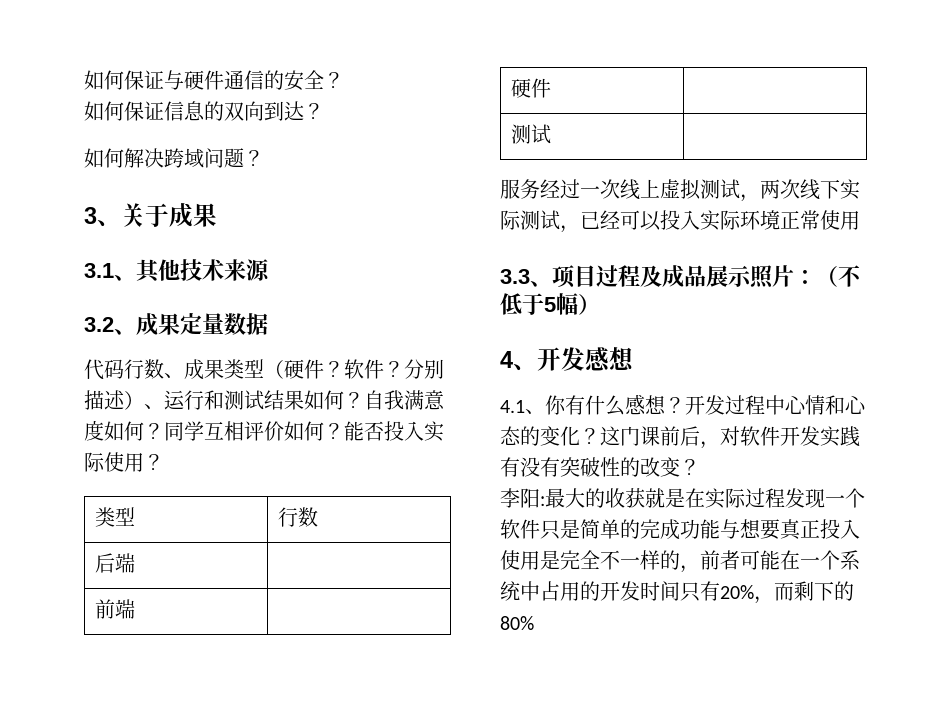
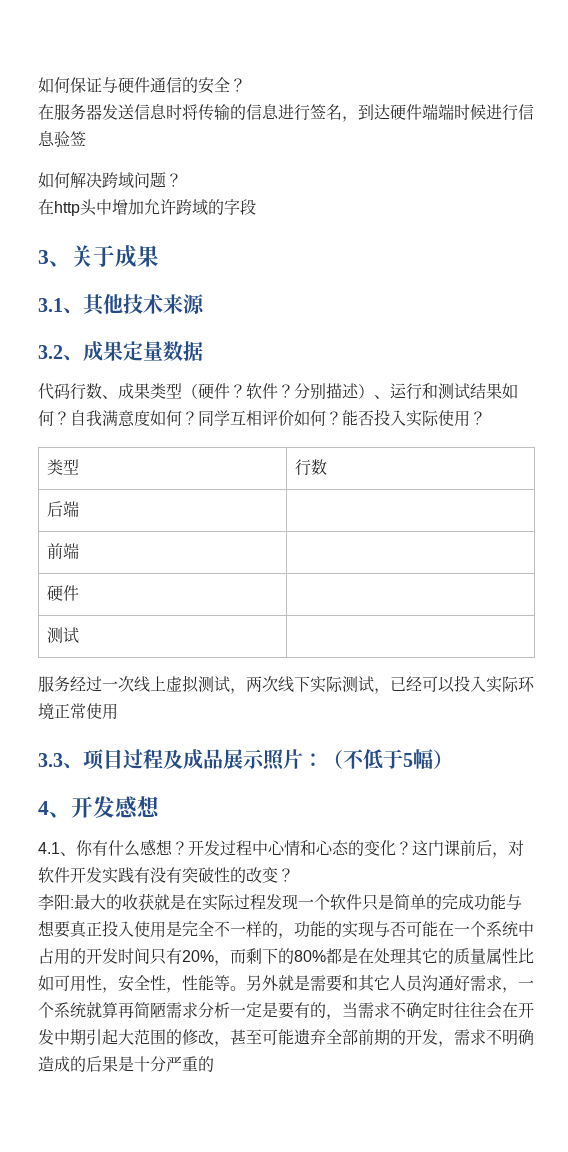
- 如何保证信息的双向到达？
+ 在服务器发送信息时将传输的信息进行签名，到达硬件端端时候进行信息验签
+ 在http头中增加允许跨域的字段
- 李阳:最大的收获就是在实际过程发现一个软件只是简单的完成功能与想要真正投入使用是完全不一样的，前者可能在一个系统中占用的开发时间只有20%，而剩下的80%
+ 李阳:最大的收获就是在实际过程发现一个软件只是简单的完成功能与想要真正投入使用是完全不一样的，功能的实现与否可能在一个系统中占用的开发时间只有20%，而剩下的80%都是在处理其它的质量属性比如可用性，安全性，性能等。另外就是需要和其它人员沟通好需求，一个系统就算再简陋需求分析一定是要有的，当需求不确定时往往会在开发中期引起大范围的修改，甚至可能遗弃全部前期的开发，需求不明确造成的后果是十分严重的

